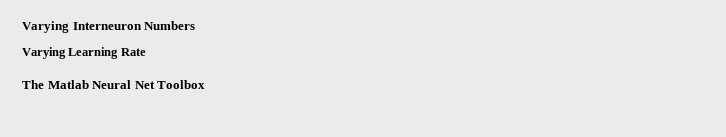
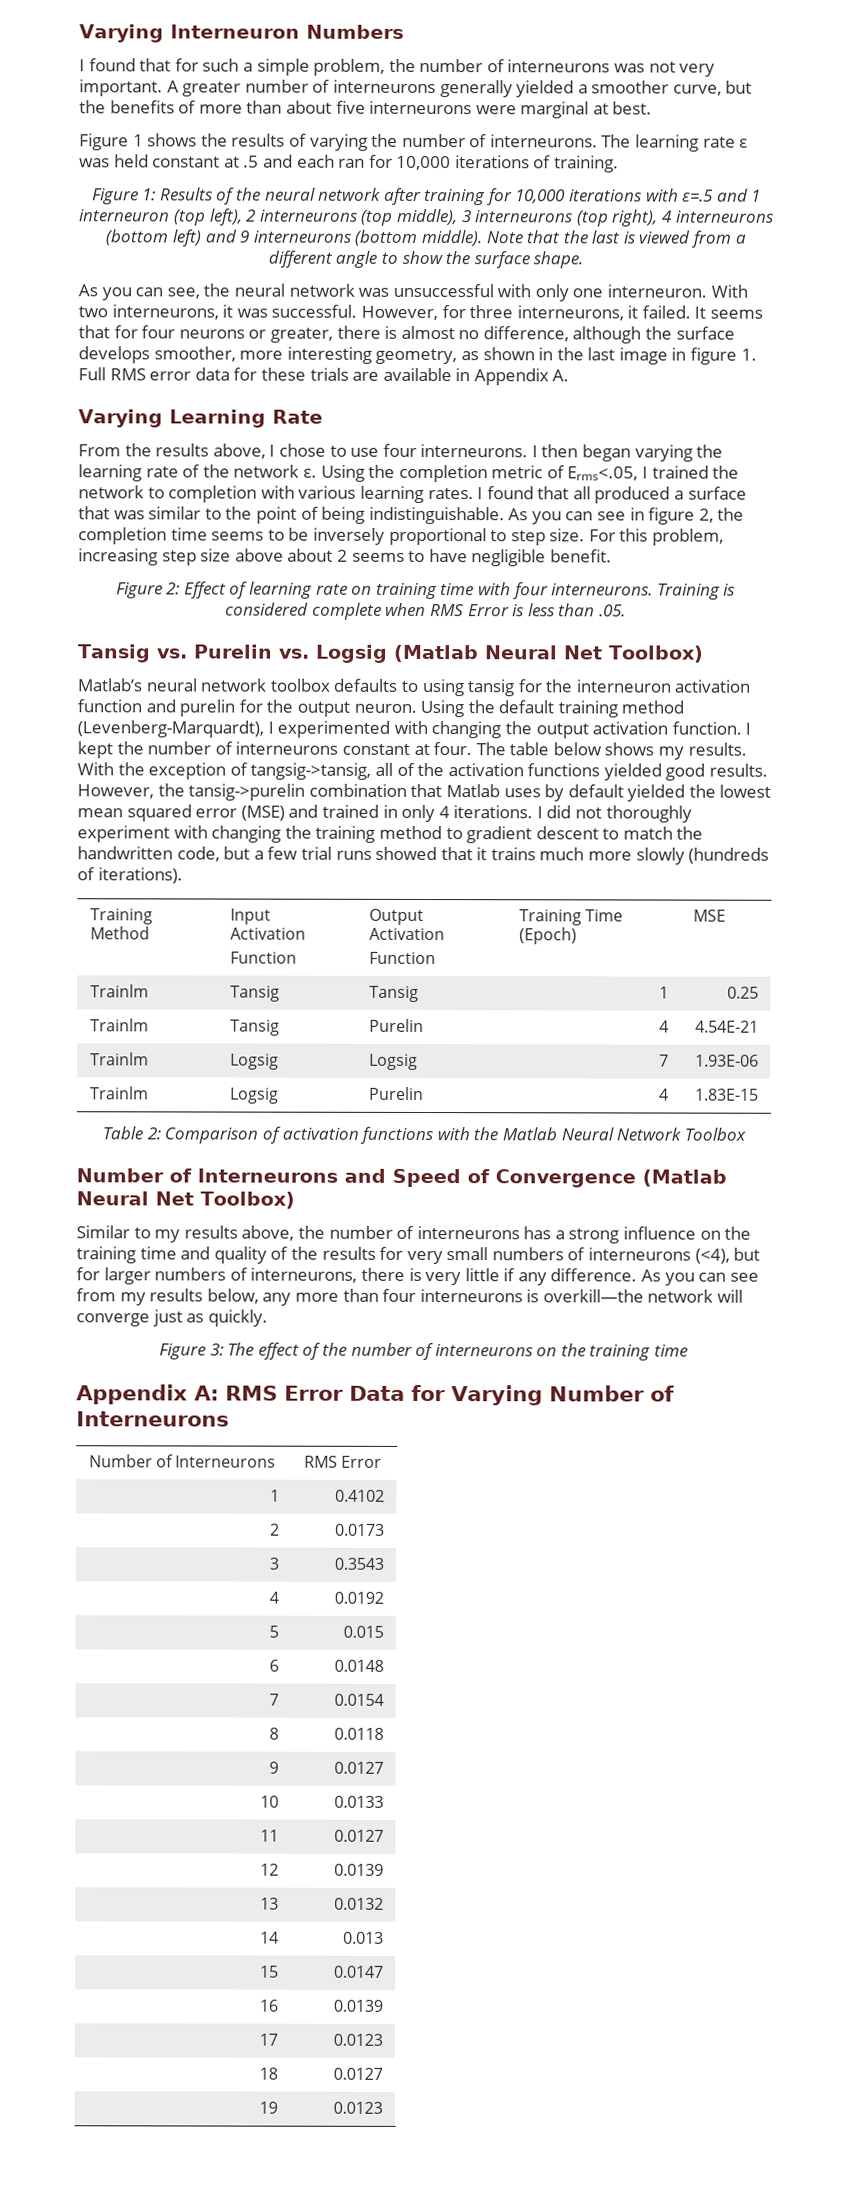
+ I found that for such a simple problem, the number of interneurons was not very important. A greater number of interneurons generally yielded a smoother curve, but the benefits of more than about five interneurons were marginal at best.
+ Figure 1 shows the results of varying the number of interneurons. The learning rate ε was held constant at .5 and each ran for 10,000 iterations of training.
+ Figure 1: Results of the neural network after training for 10,000 iterations with ε=.5 and 1 interneuron (top left), 2 interneurons (top middle), 3 interneurons (top right), 4 interneurons (bottom left) and 9 interneurons (bottom middle). Note that the last is viewed from a different angle to show the surface shape.
+ As you can see, the neural network was unsuccessful with only one interneuron. With two interneurons, it was successful. However, for three interneurons, it failed. It seems that for four neurons or greater, there is almost no difference, although the surface develops smoother, more interesting geometry, as shown in the last image in figure 1. Full RMS error data for these trials are available in Appendix A.
  Varying Learning Rate
- The Matlab Neural Net Toolbox
+ From the results above, I chose to use four interneurons. I then began varying the learning rate of the network ε. Using the completion metric of Erms<.05, I trained the network to completion with various learning rates. I found that all produced a surface that was similar to the point of being indistinguishable. As you can see in figure 2, the completion time seems to be inversely proportional to step size. For this problem, increasing step size above about 2 seems to have negligible benefit.
+ Figure 2: Effect of learning rate on training time with four interneurons. Training is considered complete when RMS Error is less than .05.
+ Tansig vs. Purelin vs. Logsig (Matlab Neural Net Toolbox)
+ Matlab’s neural network toolbox defaults to using tansig for the interneuron activation function and purelin for the output neuron. Using the default training method (Levenberg-Marquardt), I experimented with changing the output activation function. I kept the number of interneurons constant at four. The table below shows my results. With the exception of tangsig->tansig, all of the activation functions yielded good results. However, the tansig->purelin combination that Matlab uses by default yielded the lowest mean squared error (MSE) and trained in only 4 iterations. I did not thoroughly experiment with changing the training method to gradient descent to match the handwritten code, but a few trial runs showed that it trains much more slowly (hundreds of iterations).
+ Training Method | Input Activation
+ Function | Output Activation
+ Function | Training Time (Epoch) | MSE
+ Trainlm | Tansig | Tansig | 1 | 0.25
+ Trainlm | Tansig | Purelin | 4 | 4.54E-21
+ Trainlm | Logsig | Logsig | 7 | 1.93E-06
+ Trainlm | Logsig | Purelin | 4 | 1.83E-15
+ Table 2: Comparison of activation functions with the Matlab Neural Network Toolbox
+ Number of Interneurons and Speed of Convergence (Matlab Neural Net Toolbox)
+ Similar to my results above, the number of interneurons has a strong influence on the training time and quality of the results for very small numbers of interneurons (<4), but for larger numbers of interneurons, there is very little if any difference. As you can see from my results below, any more than four interneurons is overkill—the network will converge just as quickly.
+ Figure 3: The effect of the number of interneurons on the training time
+ Appendix A: RMS Error Data for Varying Number of Interneurons
+ Number of Interneurons | RMS Error
+ 1 | 0.4102
+ 2 | 0.0173
+ 3 | 0.3543
+ 4 | 0.0192
+ 5 | 0.015
+ 6 | 0.0148
+ 7 | 0.0154
+ 8 | 0.0118
+ 9 | 0.0127
+ 10 | 0.0133
+ 11 | 0.0127
+ 12 | 0.0139
+ 13 | 0.0132
+ 14 | 0.013
+ 15 | 0.0147
+ 16 | 0.0139
+ 17 | 0.0123
+ 18 | 0.0127
+ 19 | 0.0123

